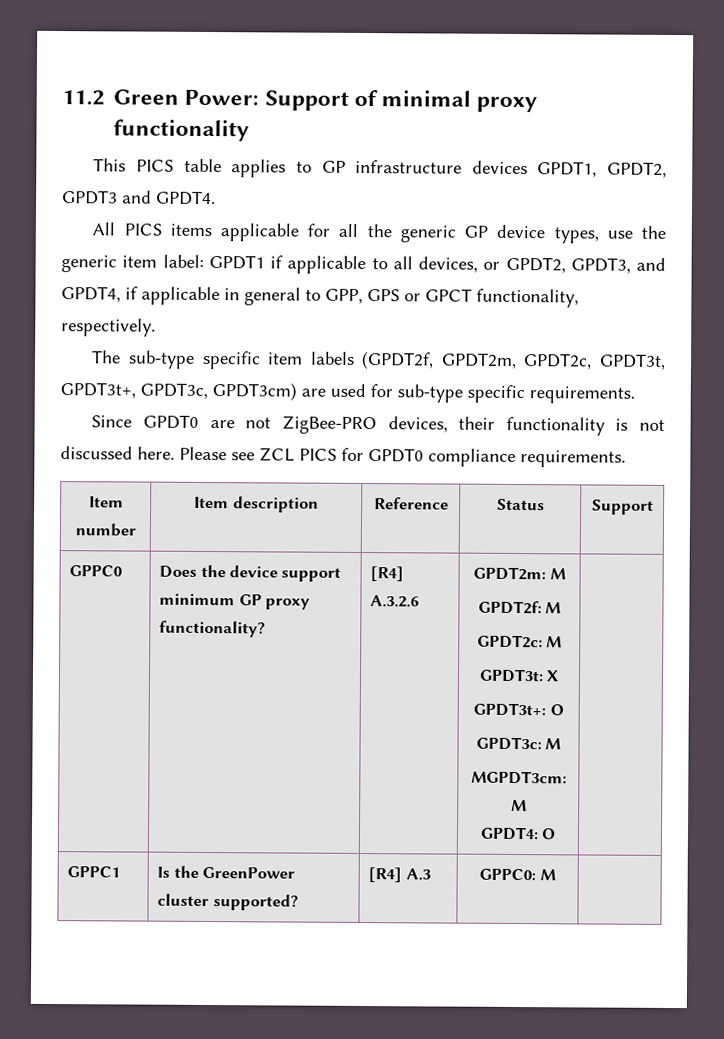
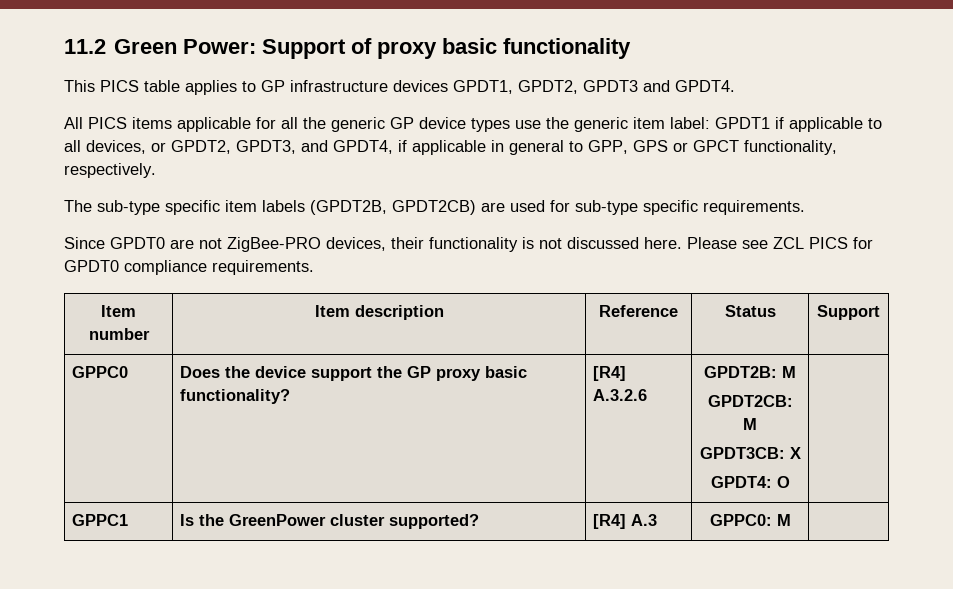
- 11.2 Green Power: Support of minimal proxy functionality
+ 11.2 Green Power: Support of proxy basic functionality
- All PICS items applicable for all the generic GP device types, use the generic item label: GPDT1 if applicable to all devices, or GPDT2, GPDT3, and GPDT4, if applicable in general to GPP, GPS or GPCT functionality, respectively.
+ All PICS items applicable for all the generic GP device types use the generic item label: GPDT1 if applicable to all devices, or GPDT2, GPDT3, and GPDT4, if applicable in general to GPP, GPS or GPCT functionality, respectively.
- The sub-type specific item labels (GPDT2f, GPDT2m, GPDT2c, GPDT3t, GPDT3t+, GPDT3c, GPDT3cm) are used for sub-type specific requirements.
+ The sub-type specific item labels (GPDT2B, GPDT2CB) are used for sub-type specific requirements.
- GPPC0 | Does the device support minimum GP proxy functionality? | [R4] A.3.2.6 | GPDT2m: M
- GPDT2f: M
- GPDT2c: M
- GPDT3t: X
- GPDT3t+: O
- GPDT3c: M
- MGPDT3cm: M
+ GPPC0 | Does the device support the GP proxy basic functionality? | [R4] A.3.2.6 | GPDT2B: M
+ GPDT2CB: M
+ GPDT3CB: X

